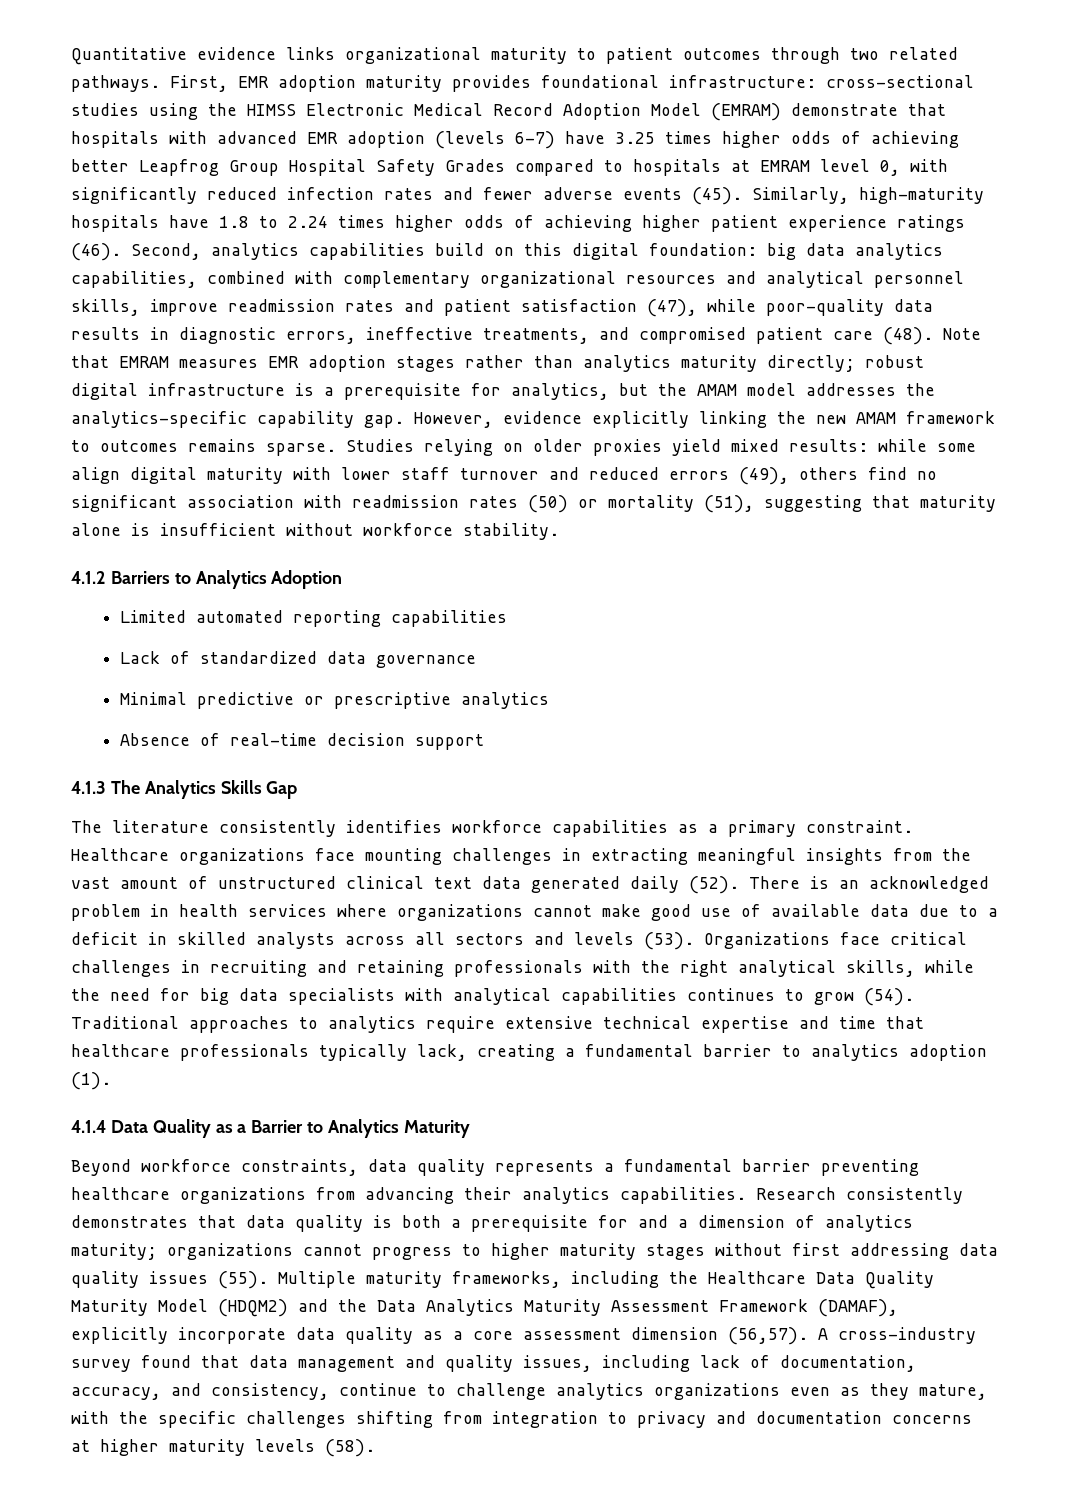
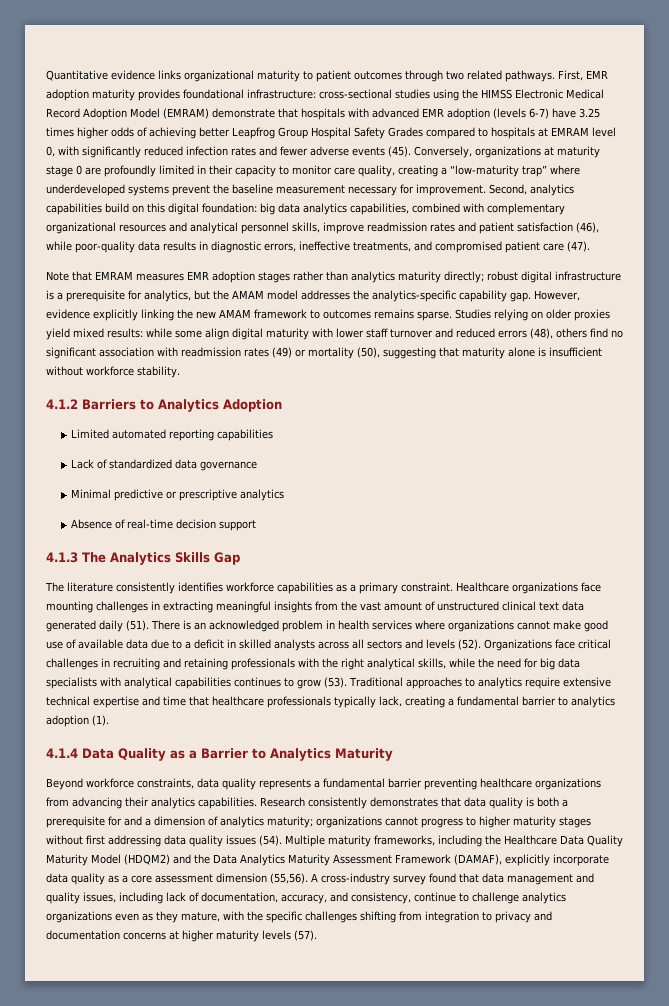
- Similarly, high-maturity hospitals have 1.8 to 2.24 times higher odds of achieving higher patient experience ratings (46).
+ Conversely, organizations at maturity stage 0 are profoundly limited in their capacity to monitor care quality, creating a “low-maturity trap” where underdeveloped systems prevent the baseline measurement necessary for improvement.
- big data analytics capabilities, combined with complementary organizational resources and analytical personnel skills, improve readmission rates and patient satisfaction (47), while poor-quality data results in diagnostic errors, ineffective treatments, and compromised patient care (48). Note that EMRAM measures EMR adoption stages rather than analytics maturity directly;
+ big data analytics capabilities, combined with complementary organizational resources and analytical personnel skills, improve readmission rates and patient satisfaction (46), while poor-quality data results in diagnostic errors, ineffective treatments, and compromised patient care (47).
+ Note that EMRAM measures EMR adoption stages rather than analytics maturity directly;
- Studies relying on older proxies yield mixed results: while some align digital maturity with lower staff turnover and reduced errors (49), others find no significant association with readmission rates (50) or mortality (51), suggesting that maturity alone is insufficient without workforce stability.
+ Studies relying on older proxies yield mixed results: while some align digital maturity with lower staff turnover and reduced errors (48), others find no significant association with readmission rates (49) or mortality (50), suggesting that maturity alone is insufficient without workforce stability.
- Healthcare organizations face mounting challenges in extracting meaningful insights from the vast amount of unstructured clinical text data generated daily (52).
+ Healthcare organizations face mounting challenges in extracting meaningful insights from the vast amount of unstructured clinical text data generated daily (51).
- There is an acknowledged problem in health services where organizations cannot make good use of available data due to a deficit in skilled analysts across all sectors and levels (53).
+ There is an acknowledged problem in health services where organizations cannot make good use of available data due to a deficit in skilled analysts across all sectors and levels (52).
- Organizations face critical challenges in recruiting and retaining professionals with the right analytical skills, while the need for big data specialists with analytical capabilities continues to grow (54).
+ Organizations face critical challenges in recruiting and retaining professionals with the right analytical skills, while the need for big data specialists with analytical capabilities continues to grow (53).
- Research consistently demonstrates that data quality is both a prerequisite for and a dimension of analytics maturity; organizations cannot progress to higher maturity stages without first addressing data quality issues (55).
+ Research consistently demonstrates that data quality is both a prerequisite for and a dimension of analytics maturity; organizations cannot progress to higher maturity stages without first addressing data quality issues (54).
- Multiple maturity frameworks, including the Healthcare Data Quality Maturity Model (HDQM2) and the Data Analytics Maturity Assessment Framework (DAMAF), explicitly incorporate data quality as a core assessment dimension (56,57).
+ Multiple maturity frameworks, including the Healthcare Data Quality Maturity Model (HDQM2) and the Data Analytics Maturity Assessment Framework (DAMAF), explicitly incorporate data quality as a core assessment dimension (55,56).
- A cross-industry survey found that data management and quality issues, including lack of documentation, accuracy, and consistency, continue to challenge analytics organizations even as they mature, with the specific challenges shifting from integration to privacy and documentation concerns at higher maturity levels (58).
+ A cross-industry survey found that data management and quality issues, including lack of documentation, accuracy, and consistency, continue to challenge analytics organizations even as they mature, with the specific challenges shifting from integration to privacy and documentation concerns at higher maturity levels (57).

